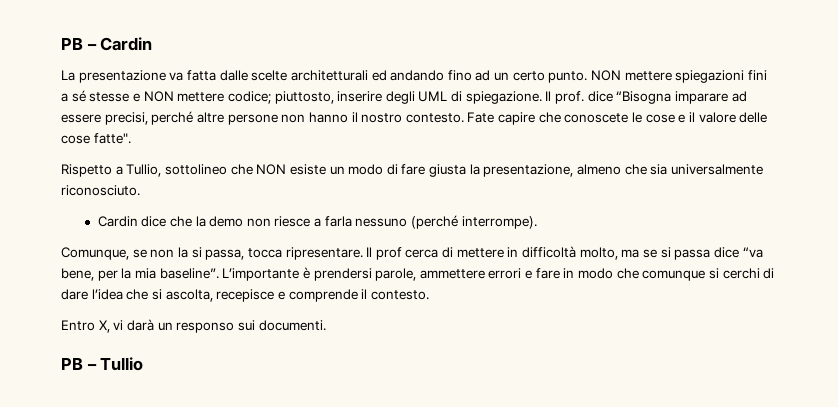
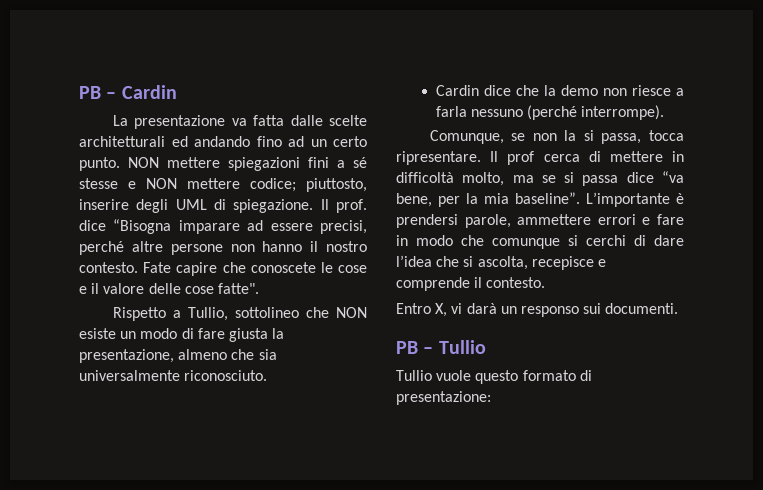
+ Tullio vuole questo formato di presentazione:

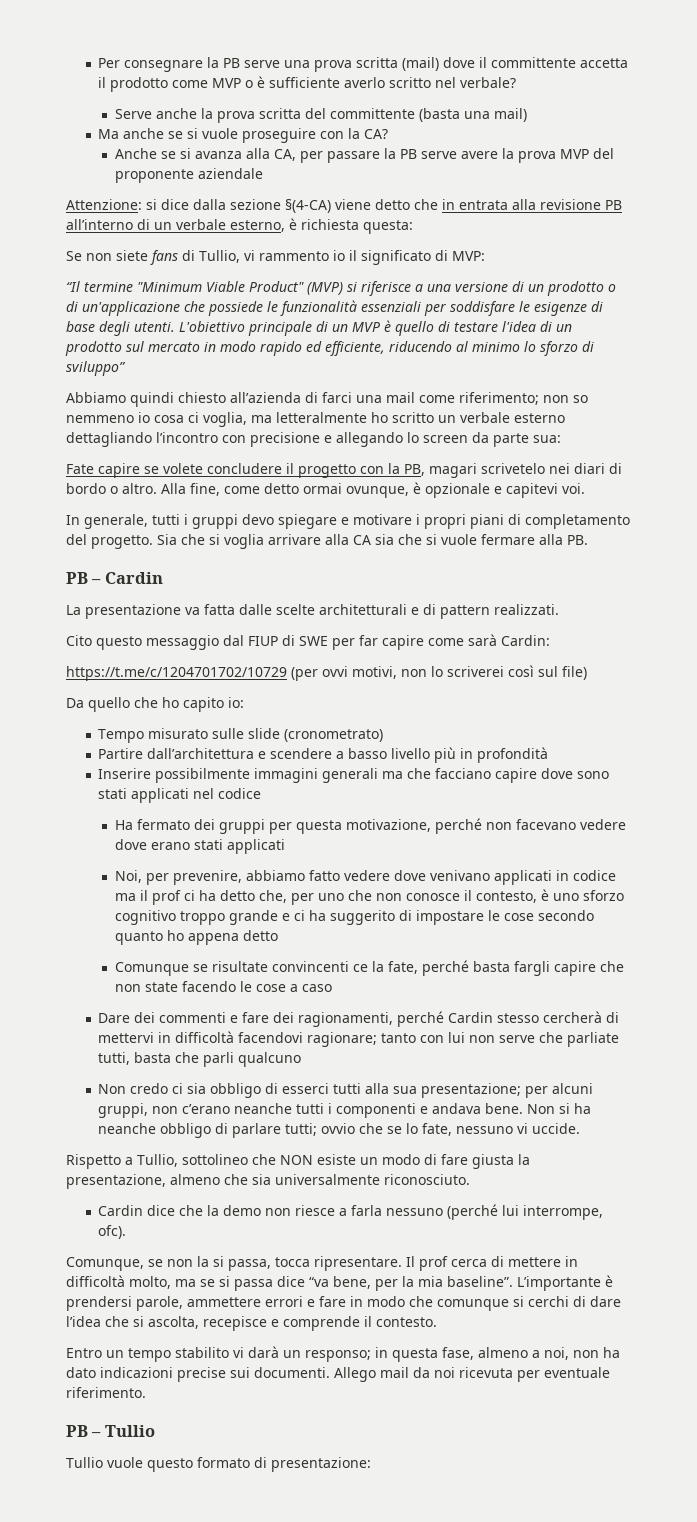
+ Per consegnare la PB serve una prova scritta (mail) dove il committente accetta il prodotto come MVP o è sufficiente averlo scritto nel verbale?
+ Serve anche la prova scritta del committente (basta una mail)
+ Ma anche se si vuole proseguire con la CA?
+ Anche se si avanza alla CA, per passare la PB serve avere la prova MVP del proponente aziendale
+ Attenzione: si dice dalla sezione §(4-CA) viene detto che in entrata alla revisione PB all’interno di un verbale esterno, è richiesta questa:
+ Se non siete fans di Tullio, vi rammento io il significato di MVP:
+ “Il termine "Minimum Viable Product" (MVP) si riferisce a una versione di un prodotto o di un'applicazione che possiede le funzionalità essenziali per soddisfare le esigenze di base degli utenti. L'obiettivo principale di un MVP è quello di testare l'idea di un prodotto sul mercato in modo rapido ed efficiente, riducendo al minimo lo sforzo di sviluppo”
+ Abbiamo quindi chiesto all’azienda di farci una mail come riferimento; non so nemmeno io cosa ci voglia, ma letteralmente ho scritto un verbale esterno dettagliando l’incontro con precisione e allegando lo screen da parte sua:
+ Fate capire se volete concludere il progetto con la PB, magari scrivetelo nei diari di bordo o altro. Alla fine, come detto ormai ovunque, è opzionale e capitevi voi.
+ In generale, tutti i gruppi devo spiegare e motivare i propri piani di completamento del progetto. Sia che si voglia arrivare alla CA sia che si vuole fermare alla PB.
- La presentazione va fatta dalle scelte architetturali ed andando fino ad un certo punto. NON mettere spiegazioni fini a sé stesse e NON mettere codice; piuttosto, inserire degli UML di spiegazione. Il prof. dice “Bisogna imparare ad essere precisi, perché altre persone non hanno il nostro contesto. Fate capire che conoscete le cose e il valore delle cose fatte".
+ La presentazione va fatta dalle scelte architetturali e di pattern realizzati.
+ Cito questo messaggio dal FIUP di SWE per far capire come sarà Cardin:
+ https://t.me/c/1204701702/10729 (per ovvi motivi, non lo scriverei così sul file)
+ Da quello che ho capito io:
+ Tempo misurato sulle slide (cronometrato)
+ Partire dall’architettura e scendere a basso livello più in profondità
+ Inserire possibilmente immagini generali ma che facciano capire dove sono stati applicati nel codice
+ Ha fermato dei gruppi per questa motivazione, perché non facevano vedere dove erano stati applicati
+ Noi, per prevenire, abbiamo fatto vedere dove venivano applicati in codice ma il prof ci ha detto che, per uno che non conosce il contesto, è uno sforzo cognitivo troppo grande e ci ha suggerito di impostare le cose secondo quanto ho appena detto
+ Comunque se risultate convincenti ce la fate, perché basta fargli capire che non state facendo le cose a caso
+ Dare dei commenti e fare dei ragionamenti, perché Cardin stesso cercherà di mettervi in difficoltà facendovi ragionare; tanto con lui non serve che parliate tutti, basta che parli qualcuno
+ Non credo ci sia obbligo di esserci tutti alla sua presentazione; per alcuni gruppi, non c’erano neanche tutti i componenti e andava bene. Non si ha neanche obbligo di parlare tutti; ovvio che se lo fate, nessuno vi uccide.
- Cardin dice che la demo non riesce a farla nessuno (perché interrompe).
+ Cardin dice che la demo non riesce a farla nessuno (perché lui interrompe, ofc).
- Entro X, vi darà un responso sui documenti.
+ Entro un tempo stabilito vi darà un responso; in questa fase, almeno a noi, non ha dato indicazioni precise sui documenti. Allego mail da noi ricevuta per eventuale riferimento.

